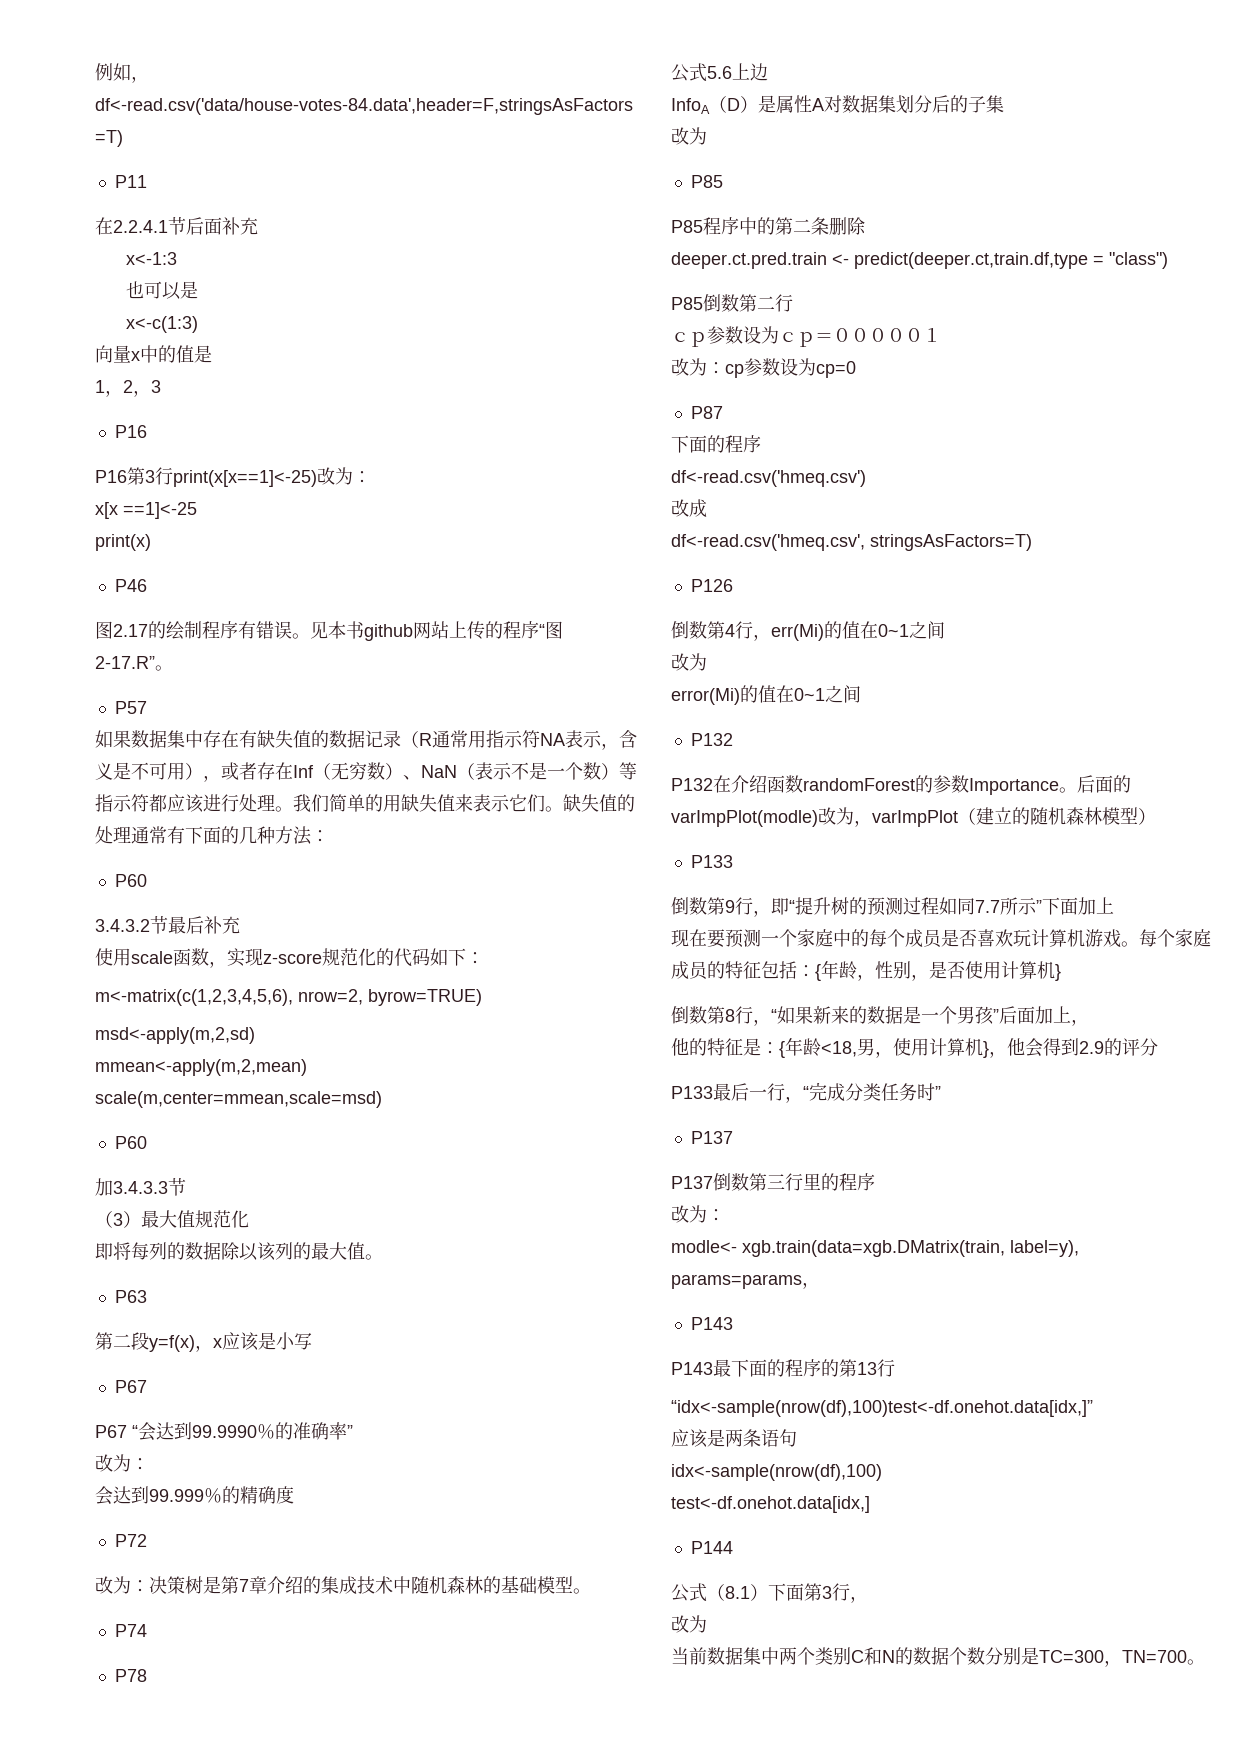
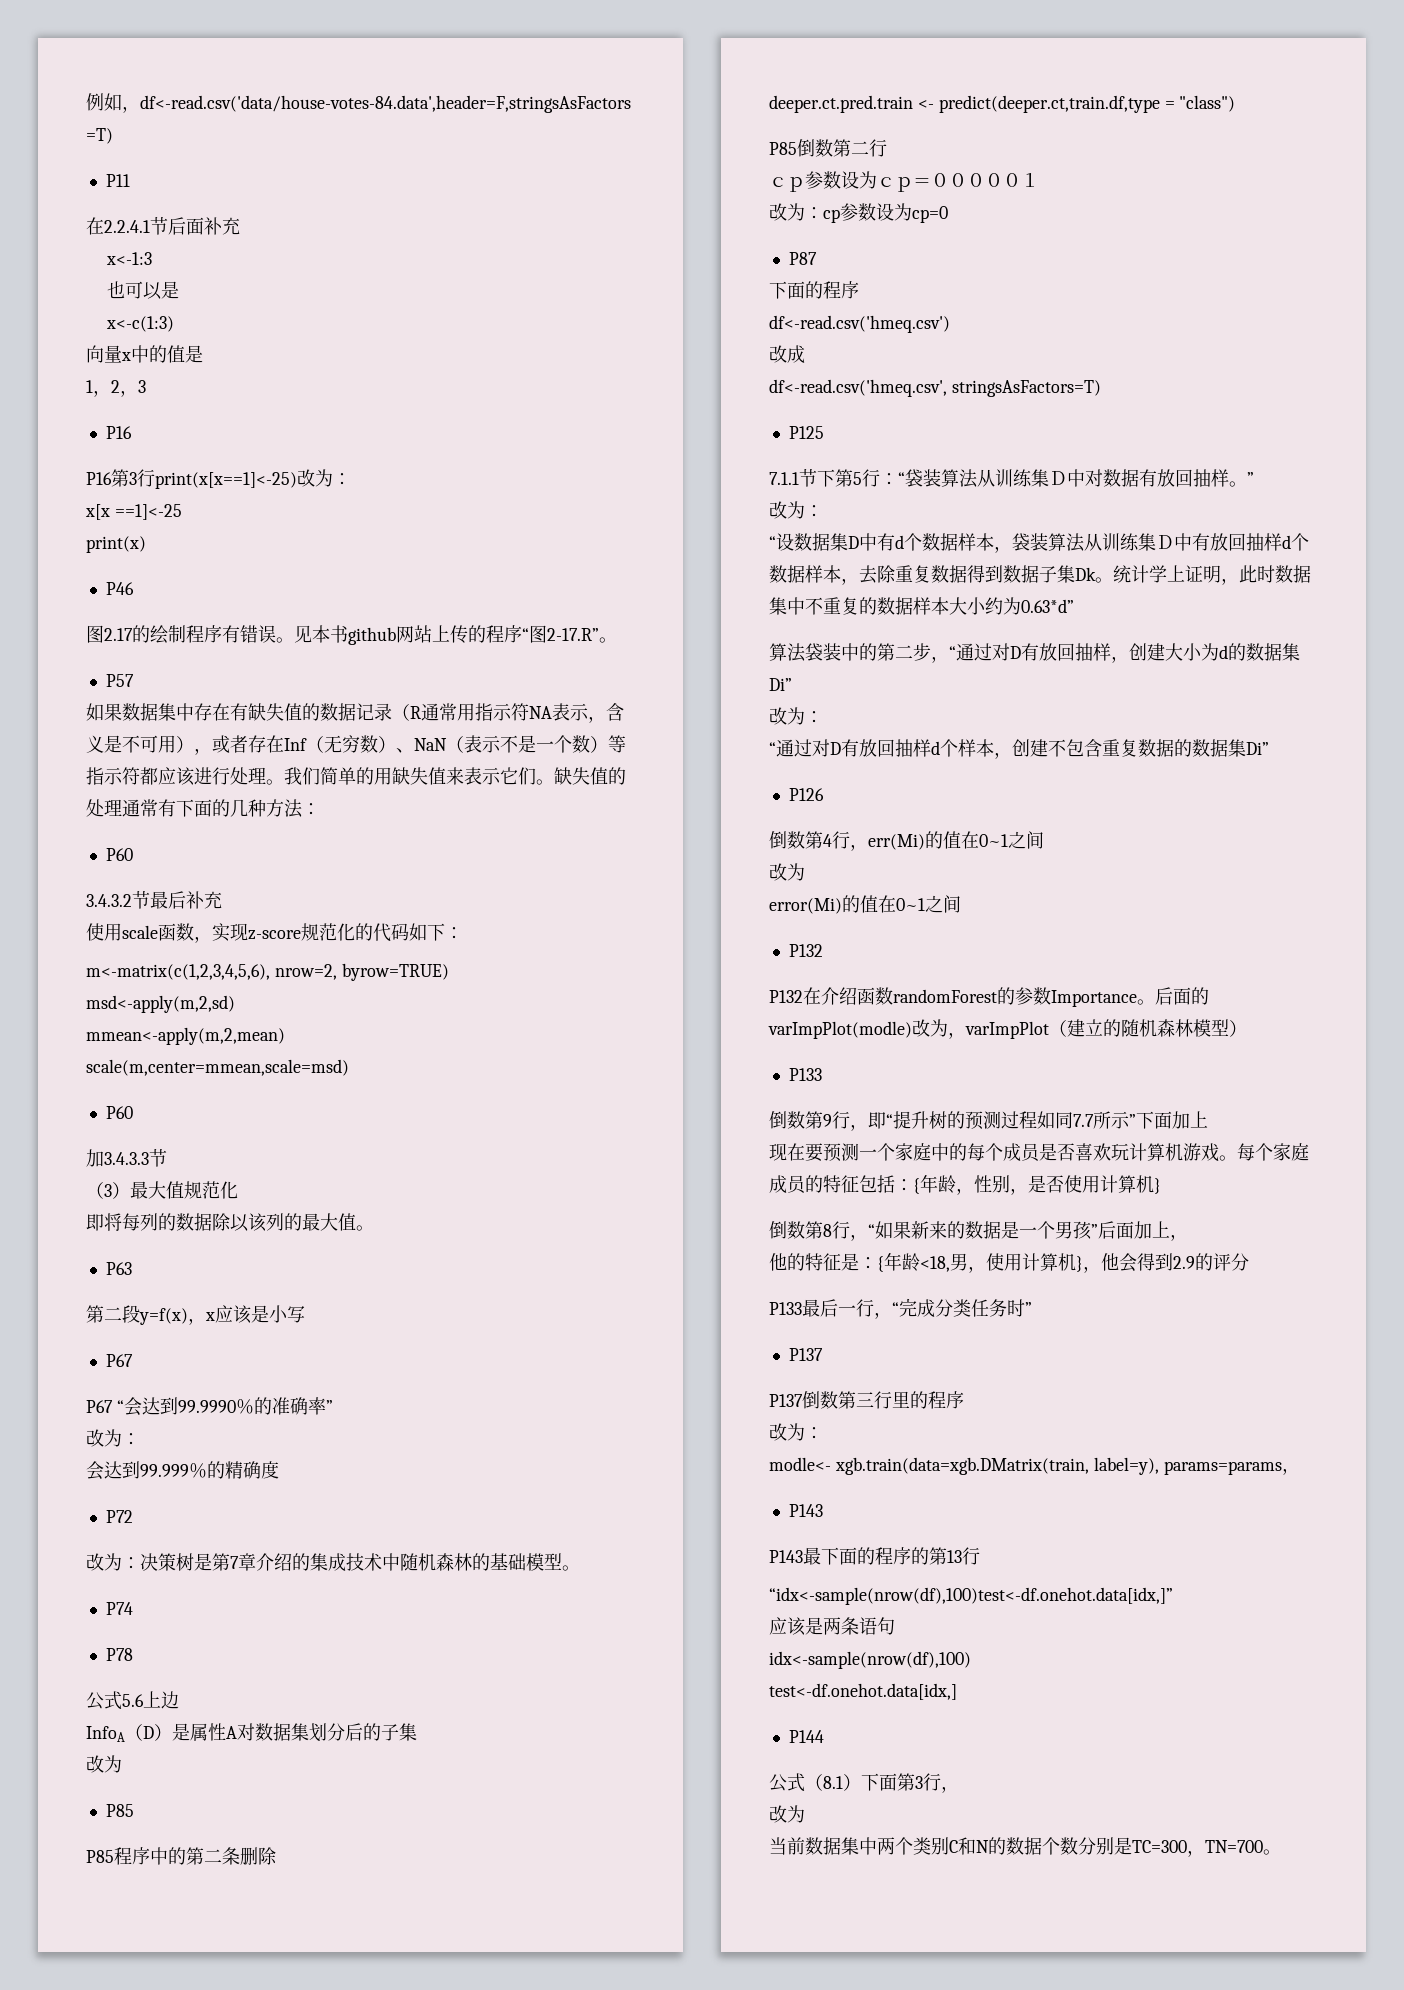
+ P125
+ 7.1.1节下第5行：“袋装算法从训练集Ｄ中对数据有放回抽样。”
+ 改为：
+ “设数据集D中有d个数据样本，袋装算法从训练集Ｄ中有放回抽样d个数据样本，去除重复数据得到数据子集Dk。统计学上证明，此时数据集中不重复的数据样本大小约为0.63*d”
+ 算法袋装中的第二步，“通过对D有放回抽样，创建大小为d的数据集Di”
+ 改为：
+ “通过对D有放回抽样d个样本，创建不包含重复数据的数据集Di”

